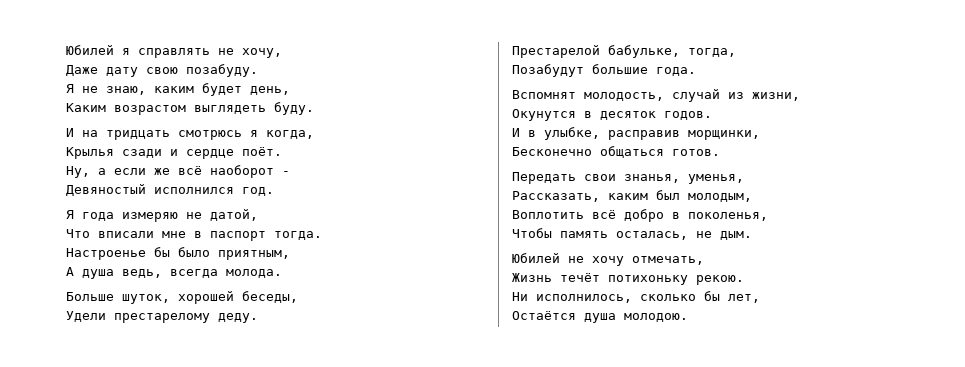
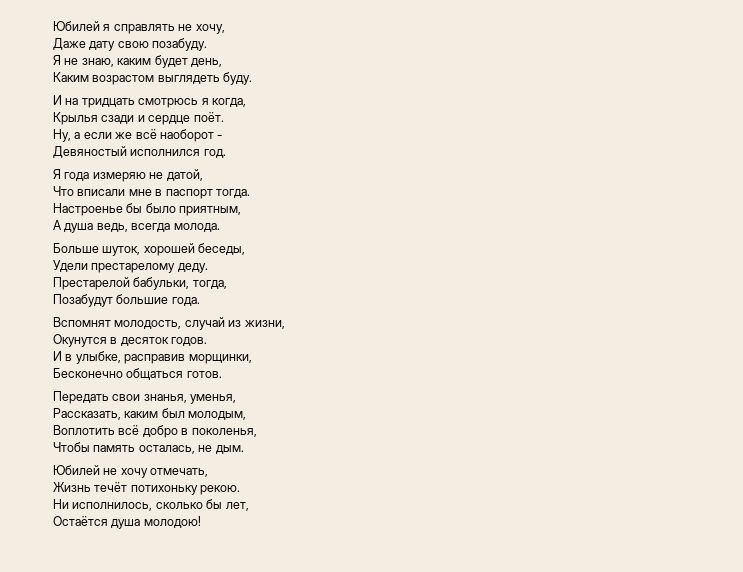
- Престарелой бабульке, тогда,
+ Престарелой бабульки, тогда,
- Остаётся душа молодою.
+ Остаётся душа молодою!

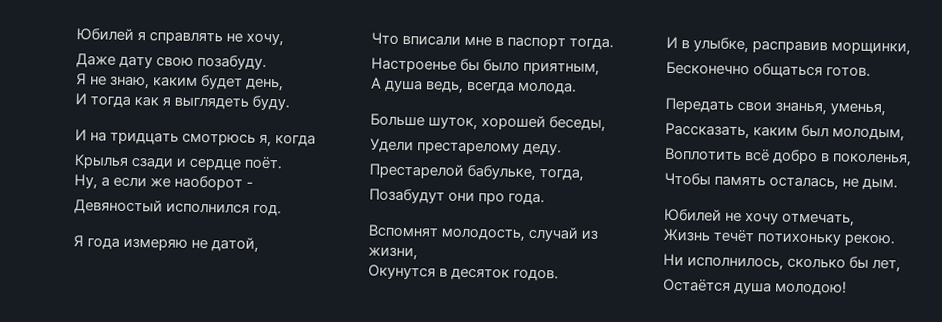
- Каким возрастом выглядеть буду.
+ И тогда как я выглядеть буду.
- И на тридцать смотрюсь я когда,
+ И на тридцать смотрюсь я, когда
- Ну, а если же всё наоборот -
+ Ну, а если же наоборот -
- Престарелой бабульки, тогда,
+ Престарелой бабульке, тогда,
- Позабудут большие года.
+ Позабудут они про года.

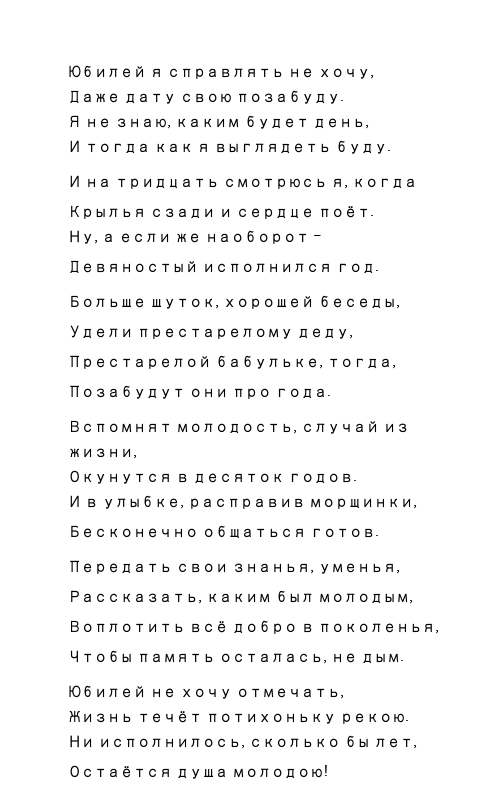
- Я года измеряю не датой,
- Что вписали мне в паспорт тогда.
- Настроенье бы было приятным,
- А душа ведь, всегда молода.
- Удели престарелому деду.
+ Удели престарелому деду,

